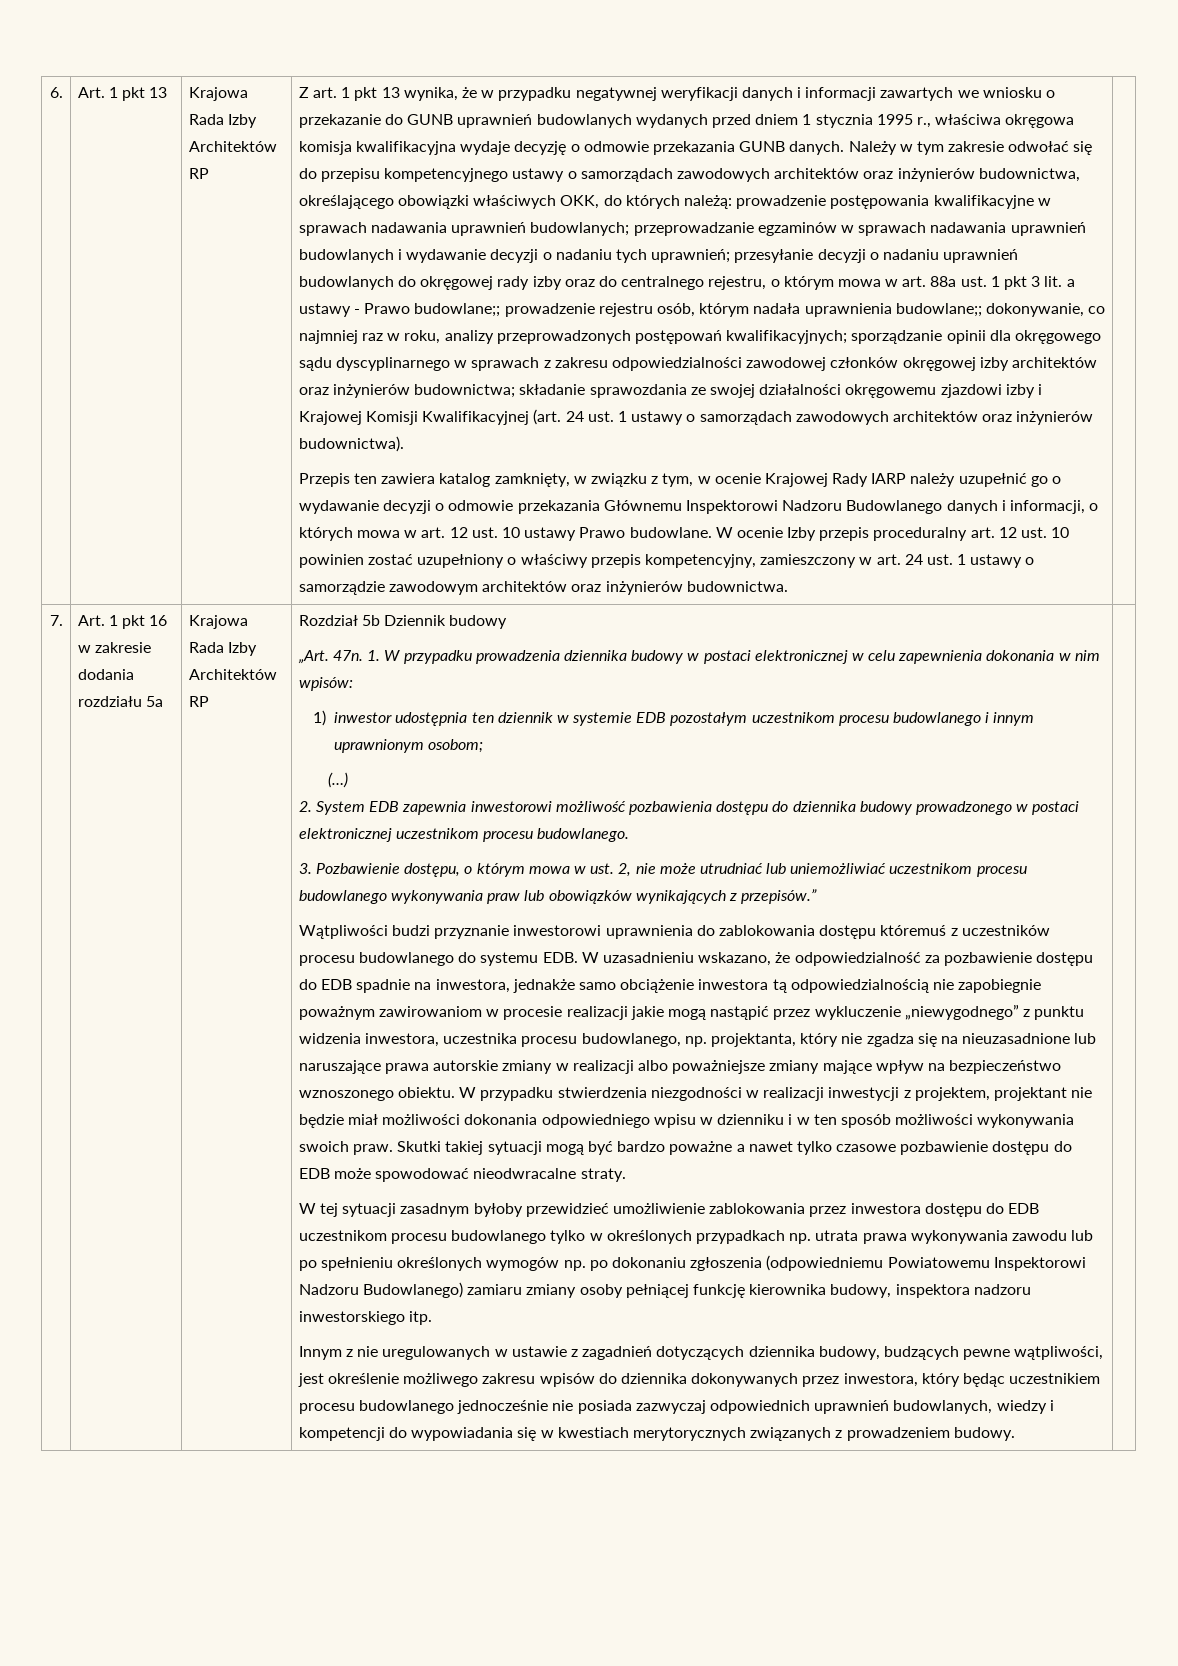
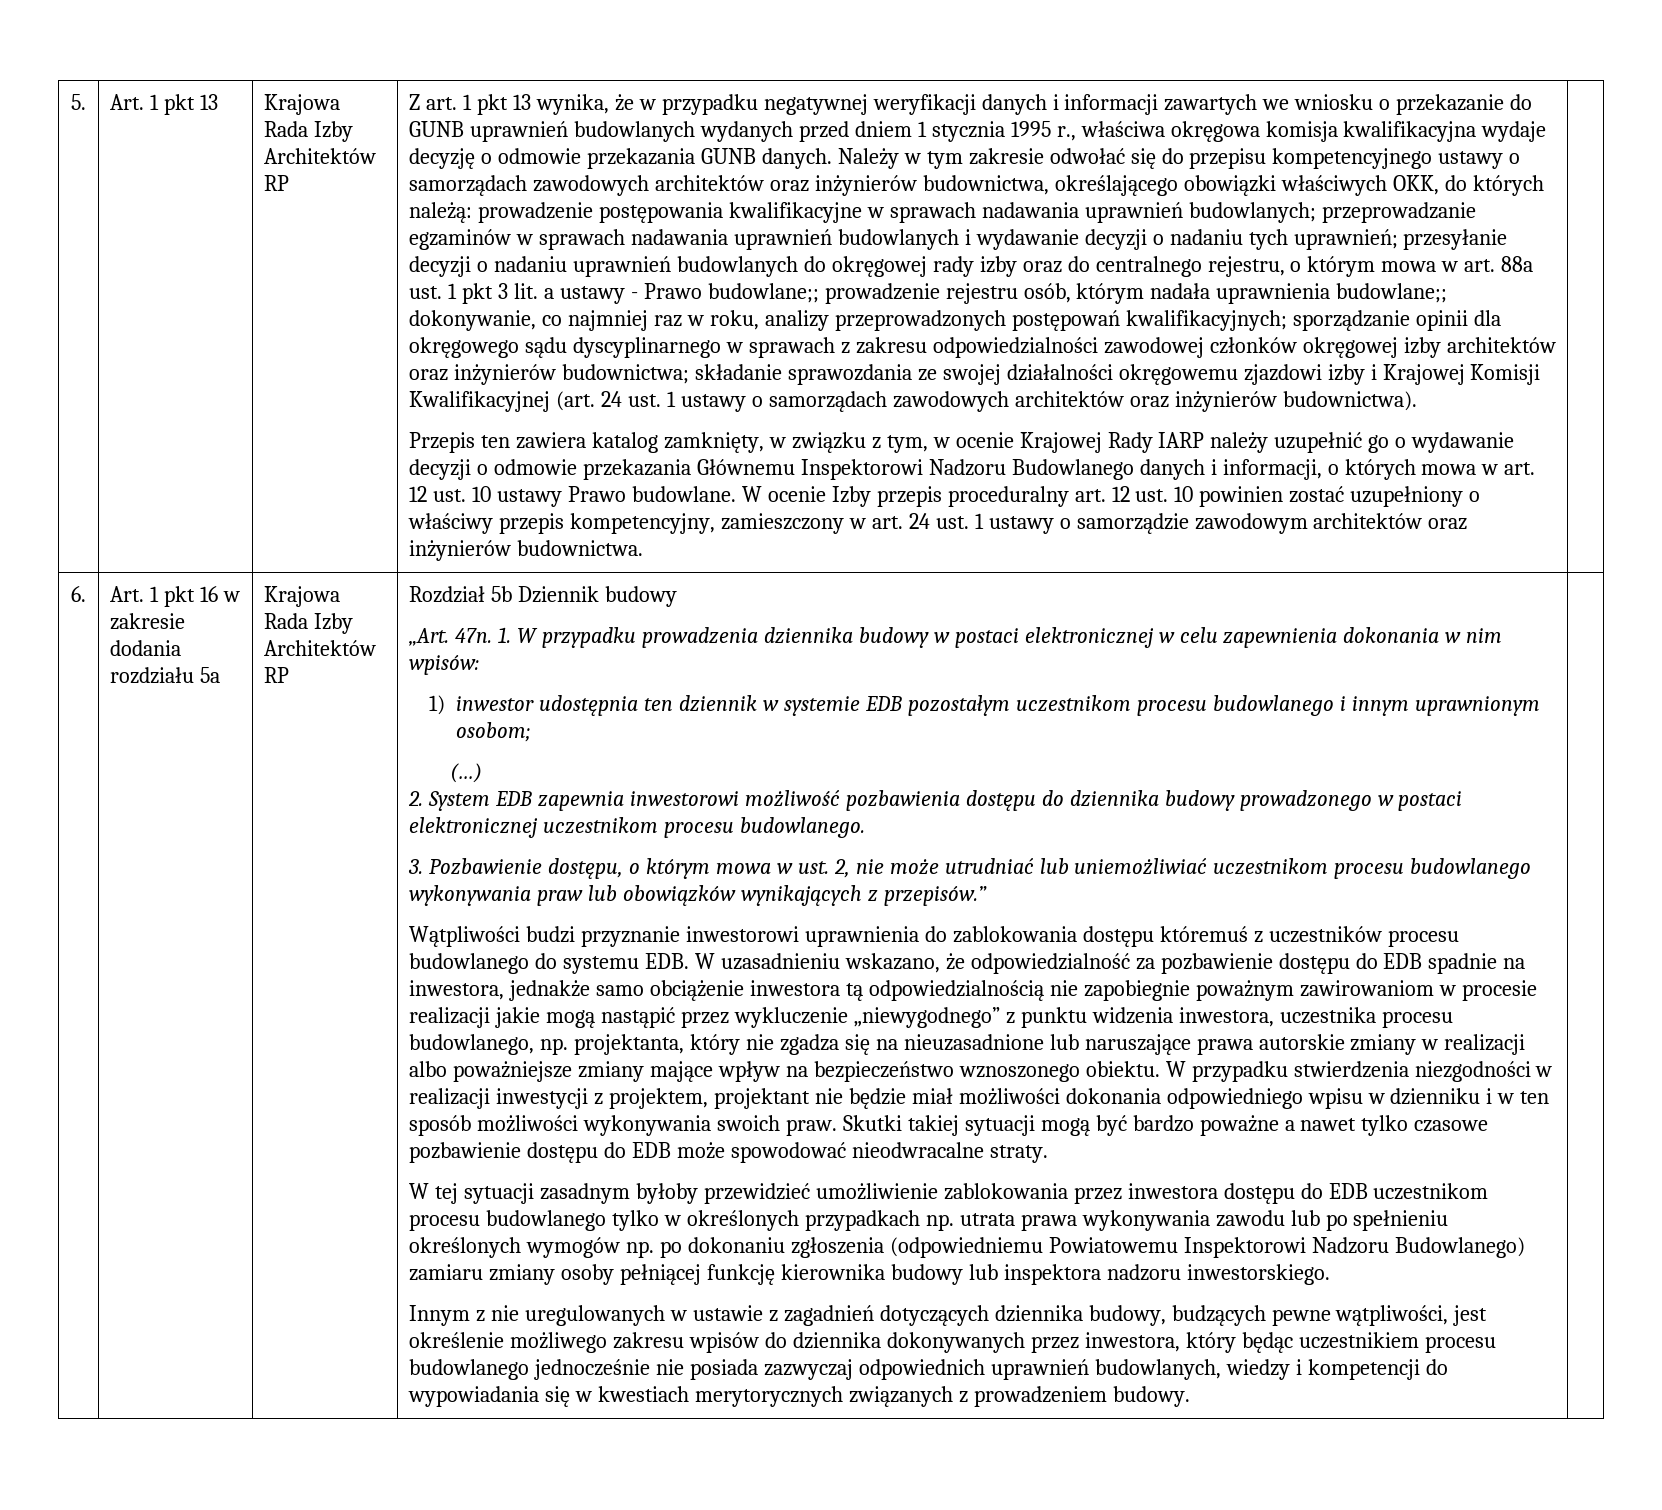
- 6.
+ 5.
- 7.
+ 6.
- W tej sytuacji zasadnym byłoby przewidzieć umożliwienie zablokowania przez inwestora dostępu do EDB uczestnikom procesu budowlanego tylko w określonych przypadkach np. utrata prawa wykonywania zawodu lub po spełnieniu określonych wymogów np. po dokonaniu zgłoszenia (odpowiedniemu Powiatowemu Inspektorowi Nadzoru Budowlanego) zamiaru zmiany osoby pełniącej funkcję kierownika budowy, inspektora nadzoru inwestorskiego itp.
+ W tej sytuacji zasadnym byłoby przewidzieć umożliwienie zablokowania przez inwestora dostępu do EDB uczestnikom procesu budowlanego tylko w określonych przypadkach np. utrata prawa wykonywania zawodu lub po spełnieniu określonych wymogów np. po dokonaniu zgłoszenia (odpowiedniemu Powiatowemu Inspektorowi Nadzoru Budowlanego) zamiaru zmiany osoby pełniącej funkcję kierownika budowy lub inspektora nadzoru inwestorskiego.

